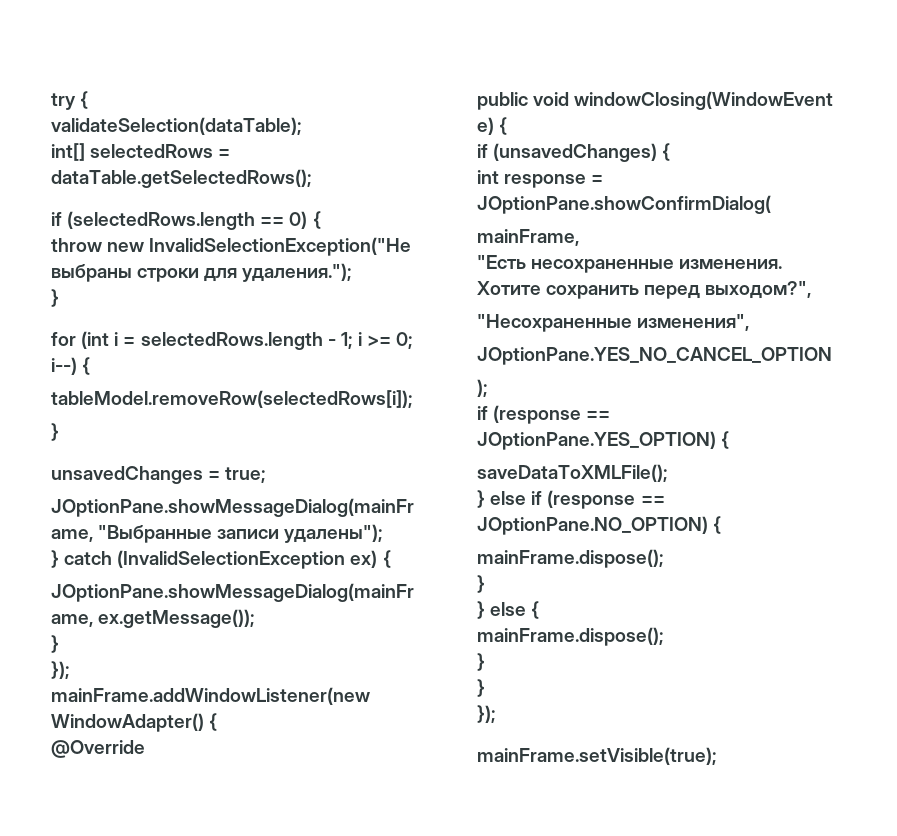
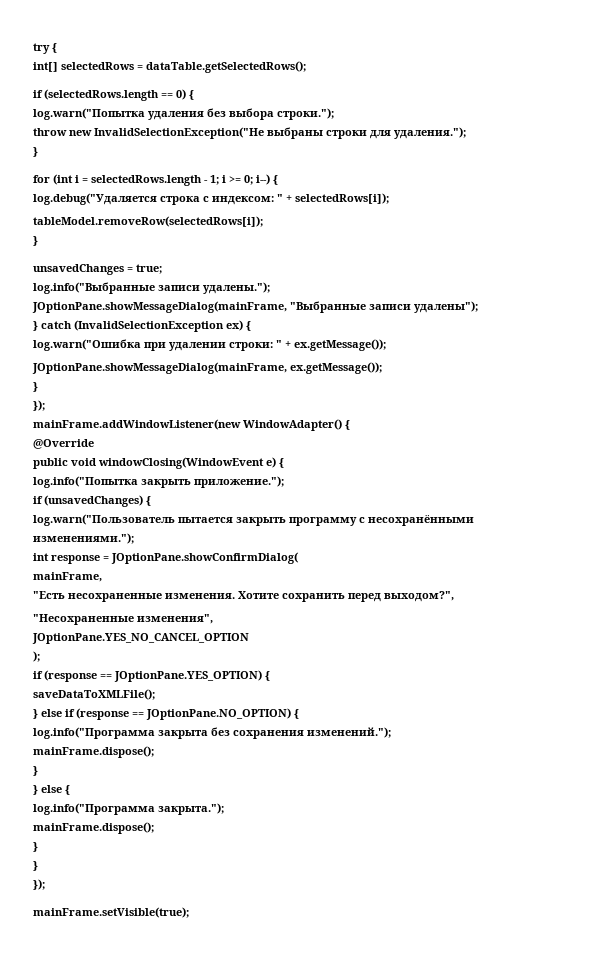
- validateSelection(dataTable);
+ log.warn("Попытка удаления без выбора строки.");
+ log.debug("Удаляется строка с индексом: " + selectedRows[i]);
+ log.info("Выбранные записи удалены.");
+ log.warn("Ошибка при удалении строки: " + ex.getMessage());
+ log.info("Попытка закрыть приложение.");
+ log.warn("Пользователь пытается закрыть программу с несохранёнными изменениями.");
+ log.info("Программа закрыта без сохранения изменений.");
+ log.info("Программа закрыта.");

